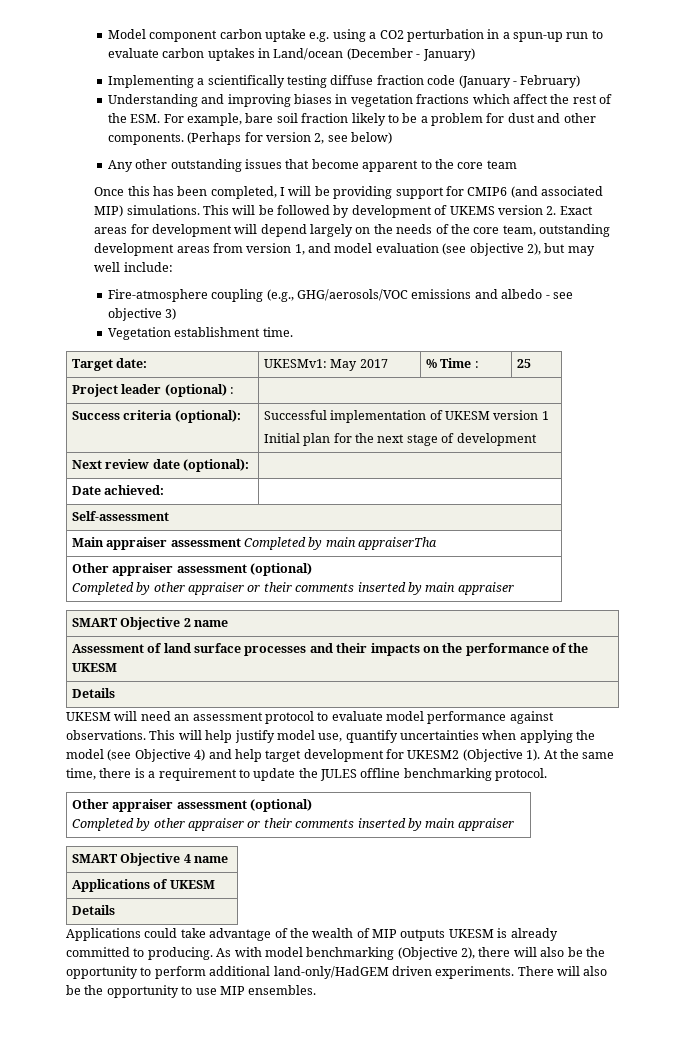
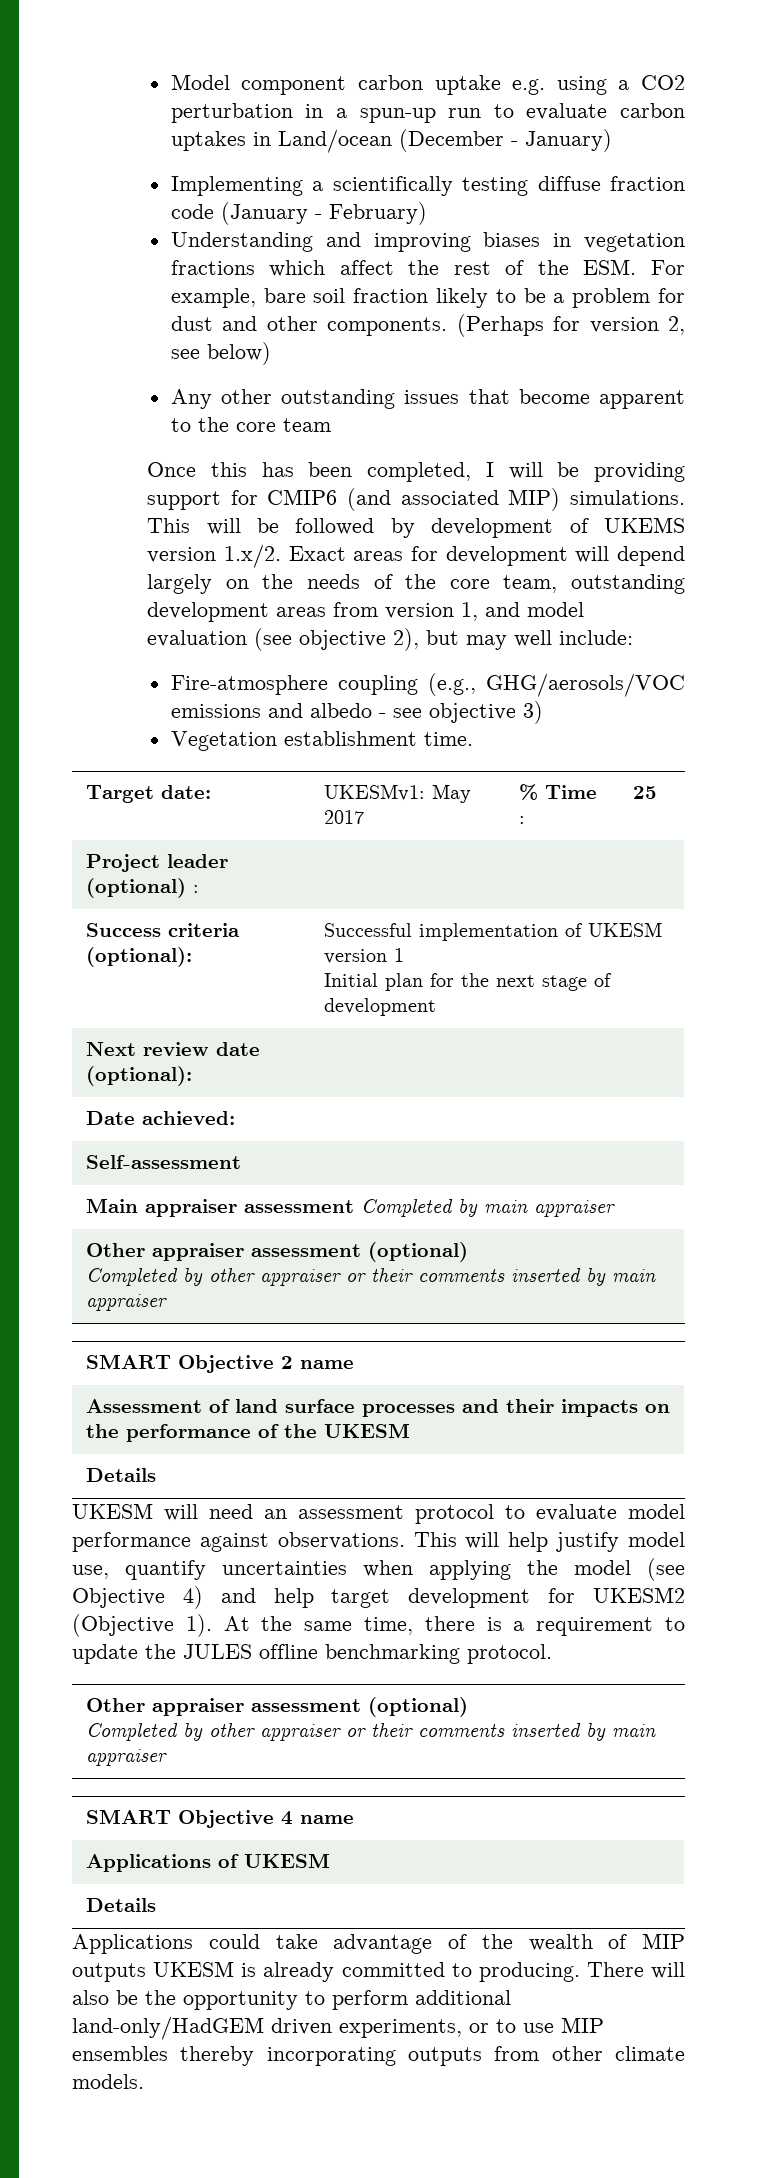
- This will be followed by development of UKEMS version 2. Exact areas for development will depend largely on the needs of the core team, outstanding development areas from version 1, and model evaluation (see objective 2), but may well include:
+ This will be followed by development of UKEMS version 1.x/2. Exact areas for development will depend largely on the needs of the core team, outstanding development areas from version 1, and model evaluation (see objective 2), but may well include:
- Main appraiser assessment Completed by main appraiserTha
+ Main appraiser assessment Completed by main appraiser
- As with model benchmarking (Objective 2), there will also be the opportunity to perform additional land-only/HadGEM driven experiments. There will also be the opportunity to use MIP ensembles.
+ There will also be the opportunity to perform additional land-only/HadGEM driven experiments, or to use MIP ensembles thereby incorporating outputs from other climate models.

